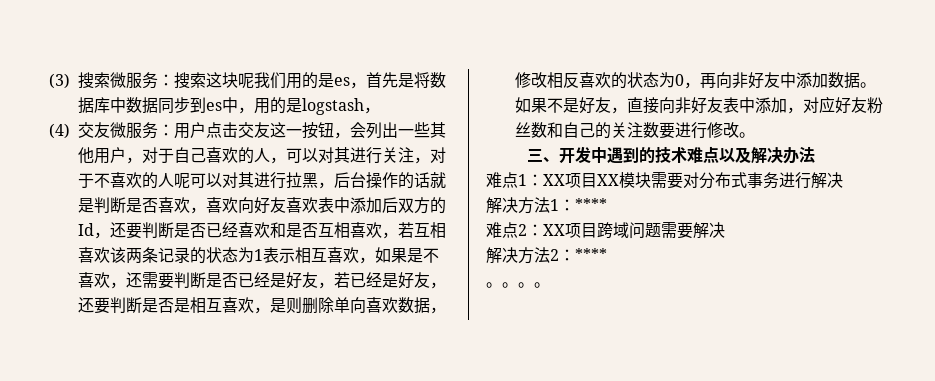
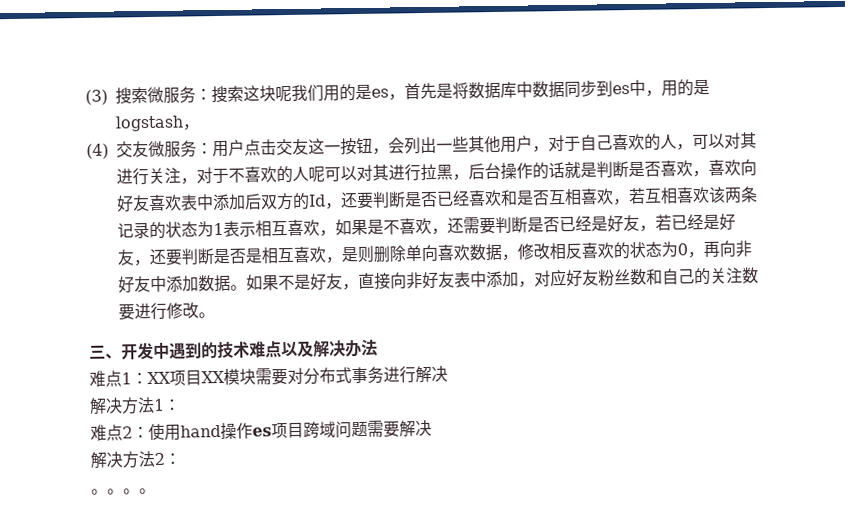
- 解决方法1：****
+ 解决方法1：
- 难点2：XX项目跨域问题需要解决
+ 难点2：使用hand操作es项目跨域问题需要解决
- 解决方法2：****
+ 解决方法2：

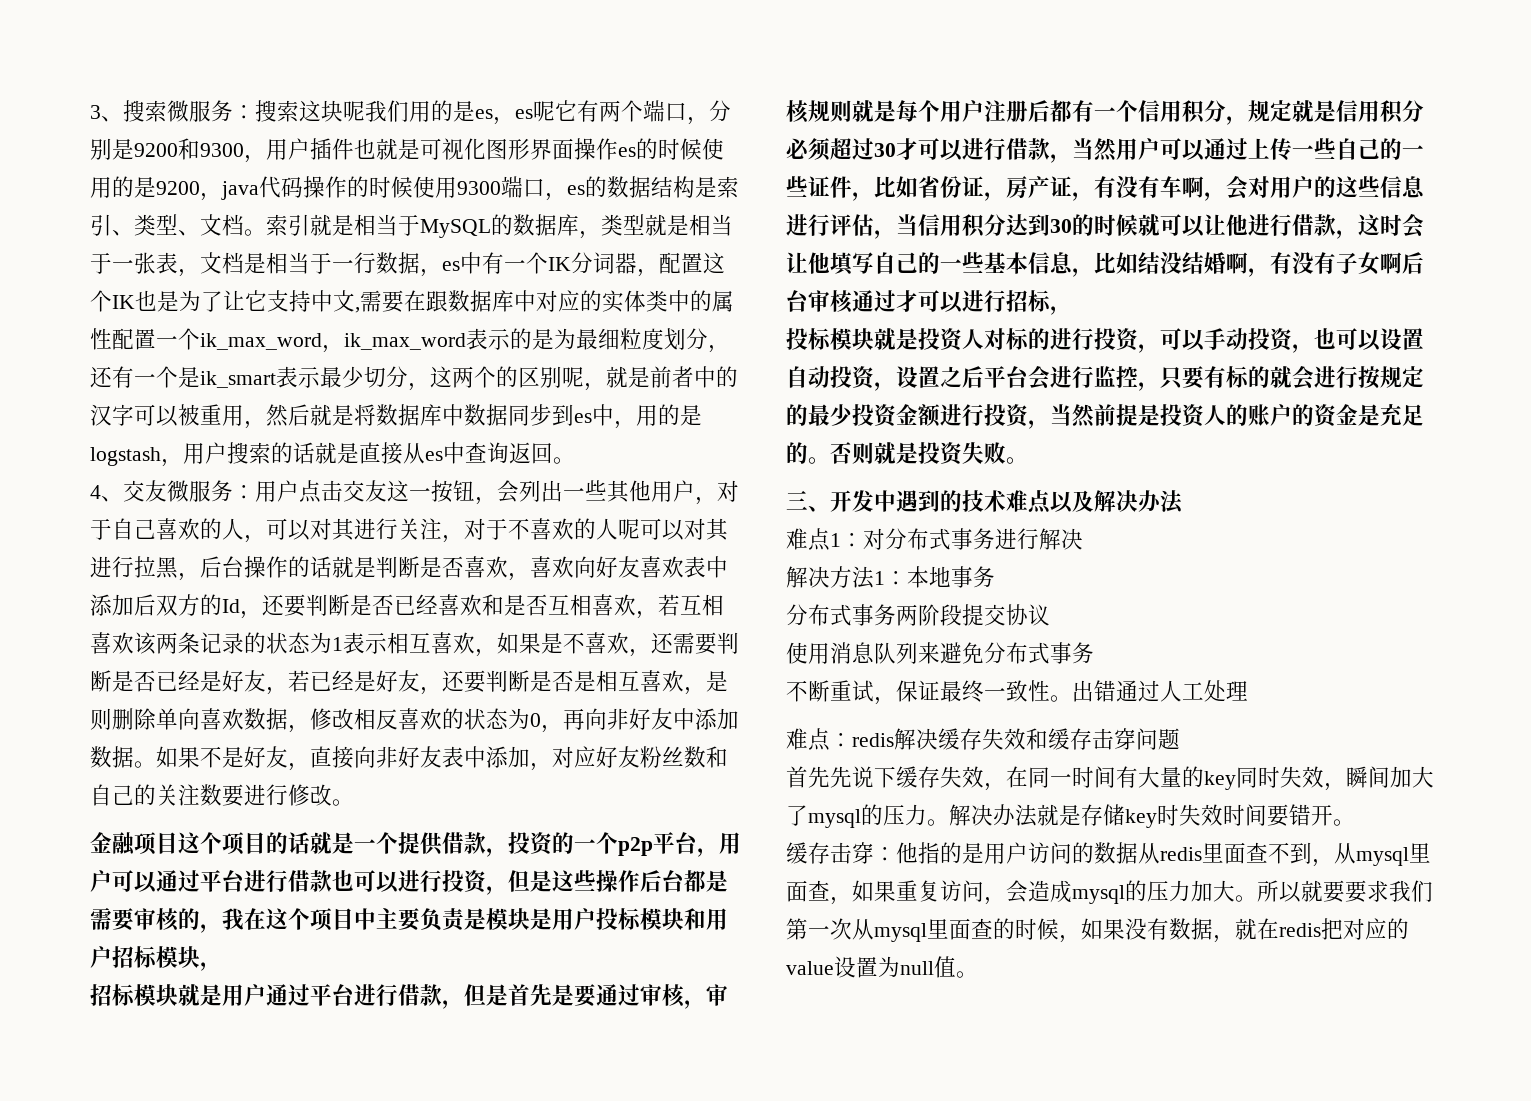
- (3)搜索微服务：
+ 3、搜索微服务：
- 搜索这块呢我们用的是es，首先是将数据库中数据同步到es中，用的是logstash，
- (4)交友微服务：
+ 搜索这块呢我们用的是es，es呢它有两个端口，分别是9200和9300，用户插件也就是可视化图形界面操作es的时候使用的是9200，java代码操作的时候使用9300端口，es的数据结构是索引、类型、文档。索引就是相当于MySQL的数据库，类型就是相当于一张表，文档是相当于一行数据，es中有一个IK分词器，配置这个IK也是为了让它支持中文,需要在跟数据库中对应的实体类中的属性配置一个ik_max_word，ik_max_word表示的是为最细粒度划分，还有一个是ik_smart表示最少切分，这两个的区别呢，就是前者中的汉字可以被重用，然后就是将数据库中数据同步到es中，用的是logstash，用户搜索的话就是直接从es中查询返回。
+ 4、交友微服务：
+ 金融项目这个项目的话就是一个提供借款，投资的一个p2p平台，用户可以通过平台进行借款也可以进行投资，但是这些操作后台都是需要审核的，我在这个项目中主要负责是模块是用户投标模块和用户招标模块，
+ 招标模块就是用户通过平台进行借款，但是首先是要通过审核，审核规则就是每个用户注册后都有一个信用积分，规定就是信用积分必须超过30才可以进行借款，当然用户可以通过上传一些自己的一些证件，比如省份证，房产证，有没有车啊，会对用户的这些信息进行评估，当信用积分达到30的时候就可以让他进行借款，这时会让他填写自己的一些基本信息，比如结没结婚啊，有没有子女啊后台审核通过才可以进行招标，
+ 投标模块就是投资人对标的进行投资，可以手动投资，也可以设置自动投资，设置之后平台会进行监控，只要有标的就会进行按规定的最少投资金额进行投资，当然前提是投资人的账户的资金是充足的。否则就是投资失败。
- 难点1：XX项目XX模块需要对分布式事务进行解决
+ 难点1：对分布式事务进行解决
- 解决方法1：
- 难点2：使用hand操作es项目跨域问题需要解决
- 解决方法2：
- 。。。。
+ 解决方法1：本地事务
+ 分布式事务两阶段提交协议
+ 使用消息队列来避免分布式事务
+ 不断重试，保证最终一致性。出错通过人工处理
+ 难点：redis解决缓存失效和缓存击穿问题
+ 首先先说下缓存失效，在同一时间有大量的key同时失效，瞬间加大了mysql的压力。解决办法就是存储key时失效时间要错开。
+ 缓存击穿：他指的是用户访问的数据从redis里面查不到，从mysql里面查，如果重复访问，会造成mysql的压力加大。所以就要要求我们第一次从mysql里面查的时候，如果没有数据，就在redis把对应的value设置为null值。

